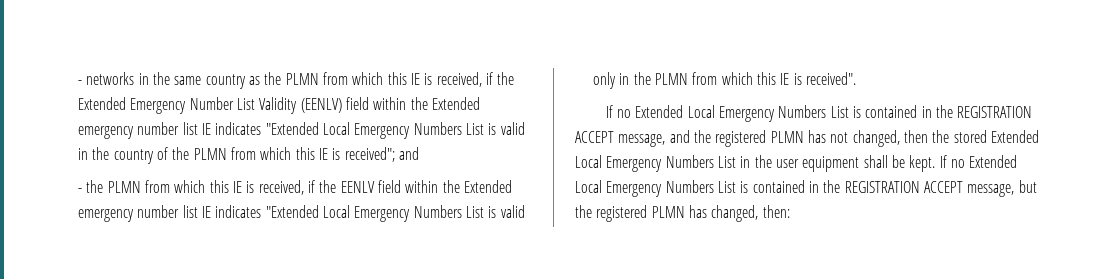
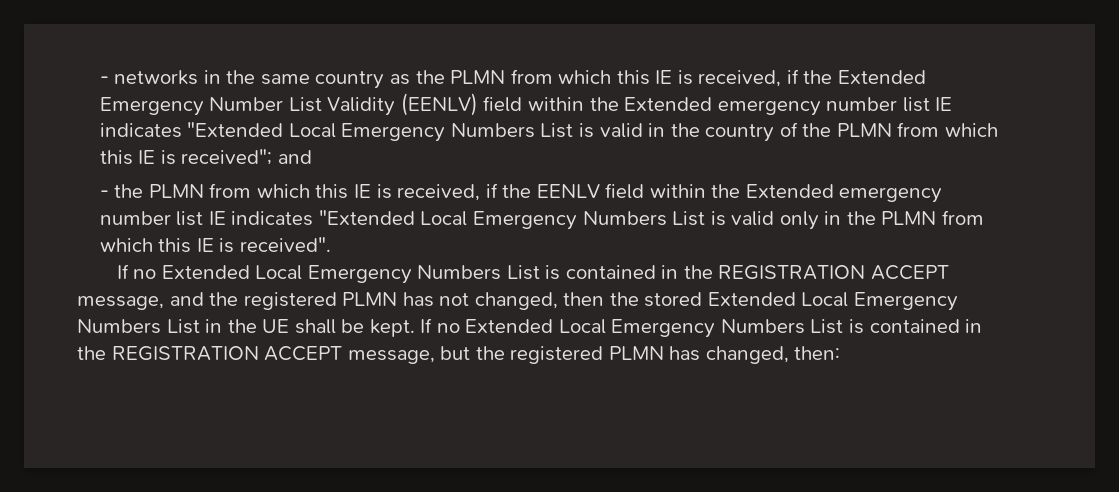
- If no Extended Local Emergency Numbers List is contained in the REGISTRATION ACCEPT message, and the registered PLMN has not changed, then the stored Extended Local Emergency Numbers List in the user equipment shall be kept.
+ If no Extended Local Emergency Numbers List is contained in the REGISTRATION ACCEPT message, and the registered PLMN has not changed, then the stored Extended Local Emergency Numbers List in the UE shall be kept.

